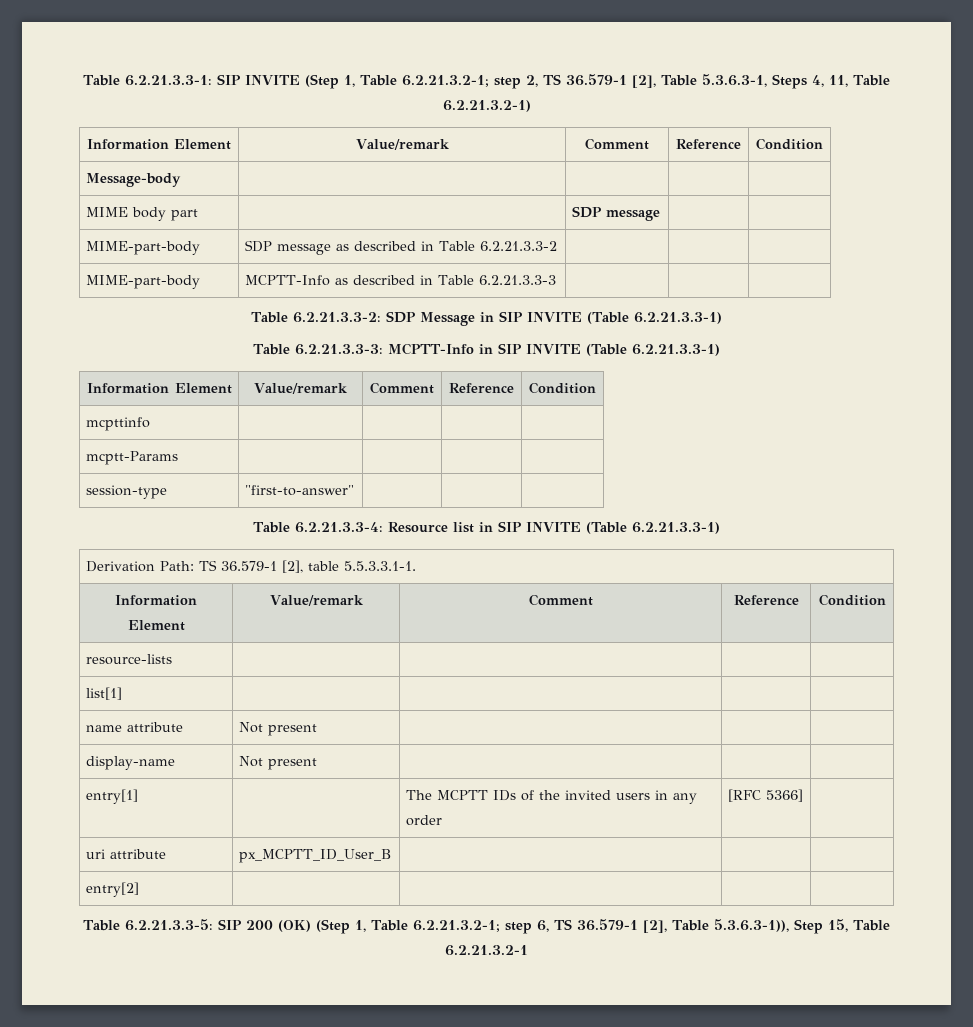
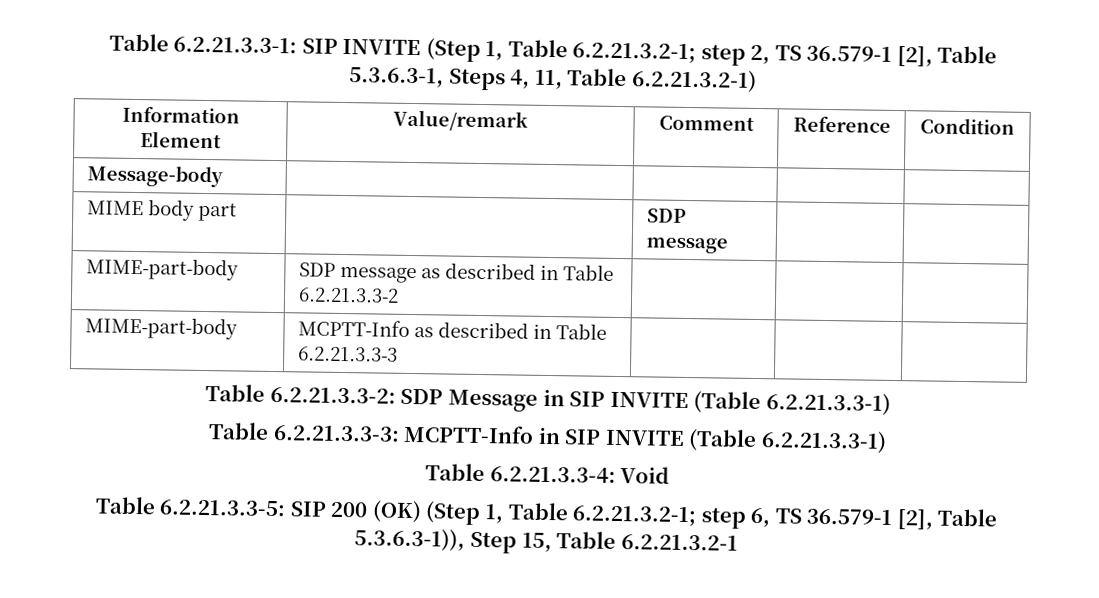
  Table 6.2.21.3.3-3: MCPTT-Info in SIP INVITE (Table 6.2.21.3.3-1)
- Information Element | Value/remark | Comment | Reference | Condition
- mcpttinfo | | | |
- mcptt-Params | | | |
- session-type | "first-to-answer" | | |
- Table 6.2.21.3.3-4: Resource list in SIP INVITE (Table 6.2.21.3.3-1)
- Derivation Path: TS 36.579-1 [2], table 5.5.3.3.1-1.
- Information Element | Value/remark | Comment | Reference | Condition
- resource-lists | | | |
- list[1] | | | |
- name attribute | Not present | | |
- display-name | Not present | | |
- entry[1] | | The MCPTT IDs of the invited users in any order | [RFC 5366] |
- uri attribute | px_MCPTT_ID_User_B | | |
- entry[2] | | | |
+ Table 6.2.21.3.3-4: Void

